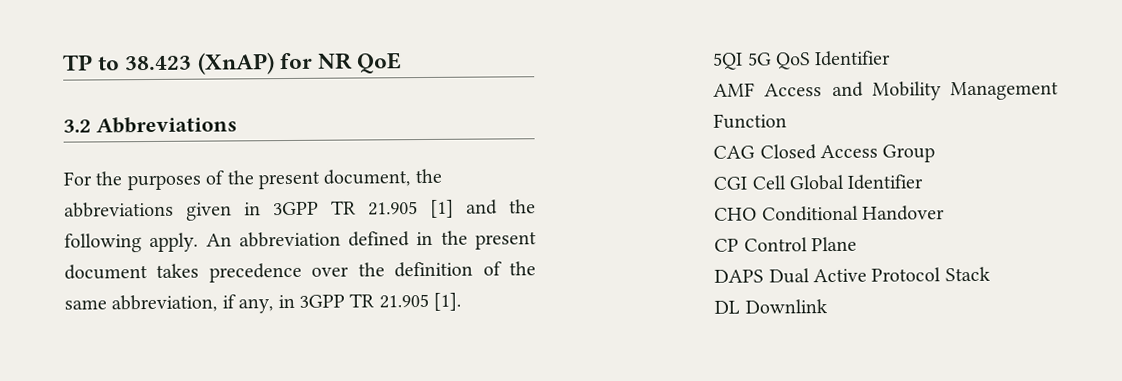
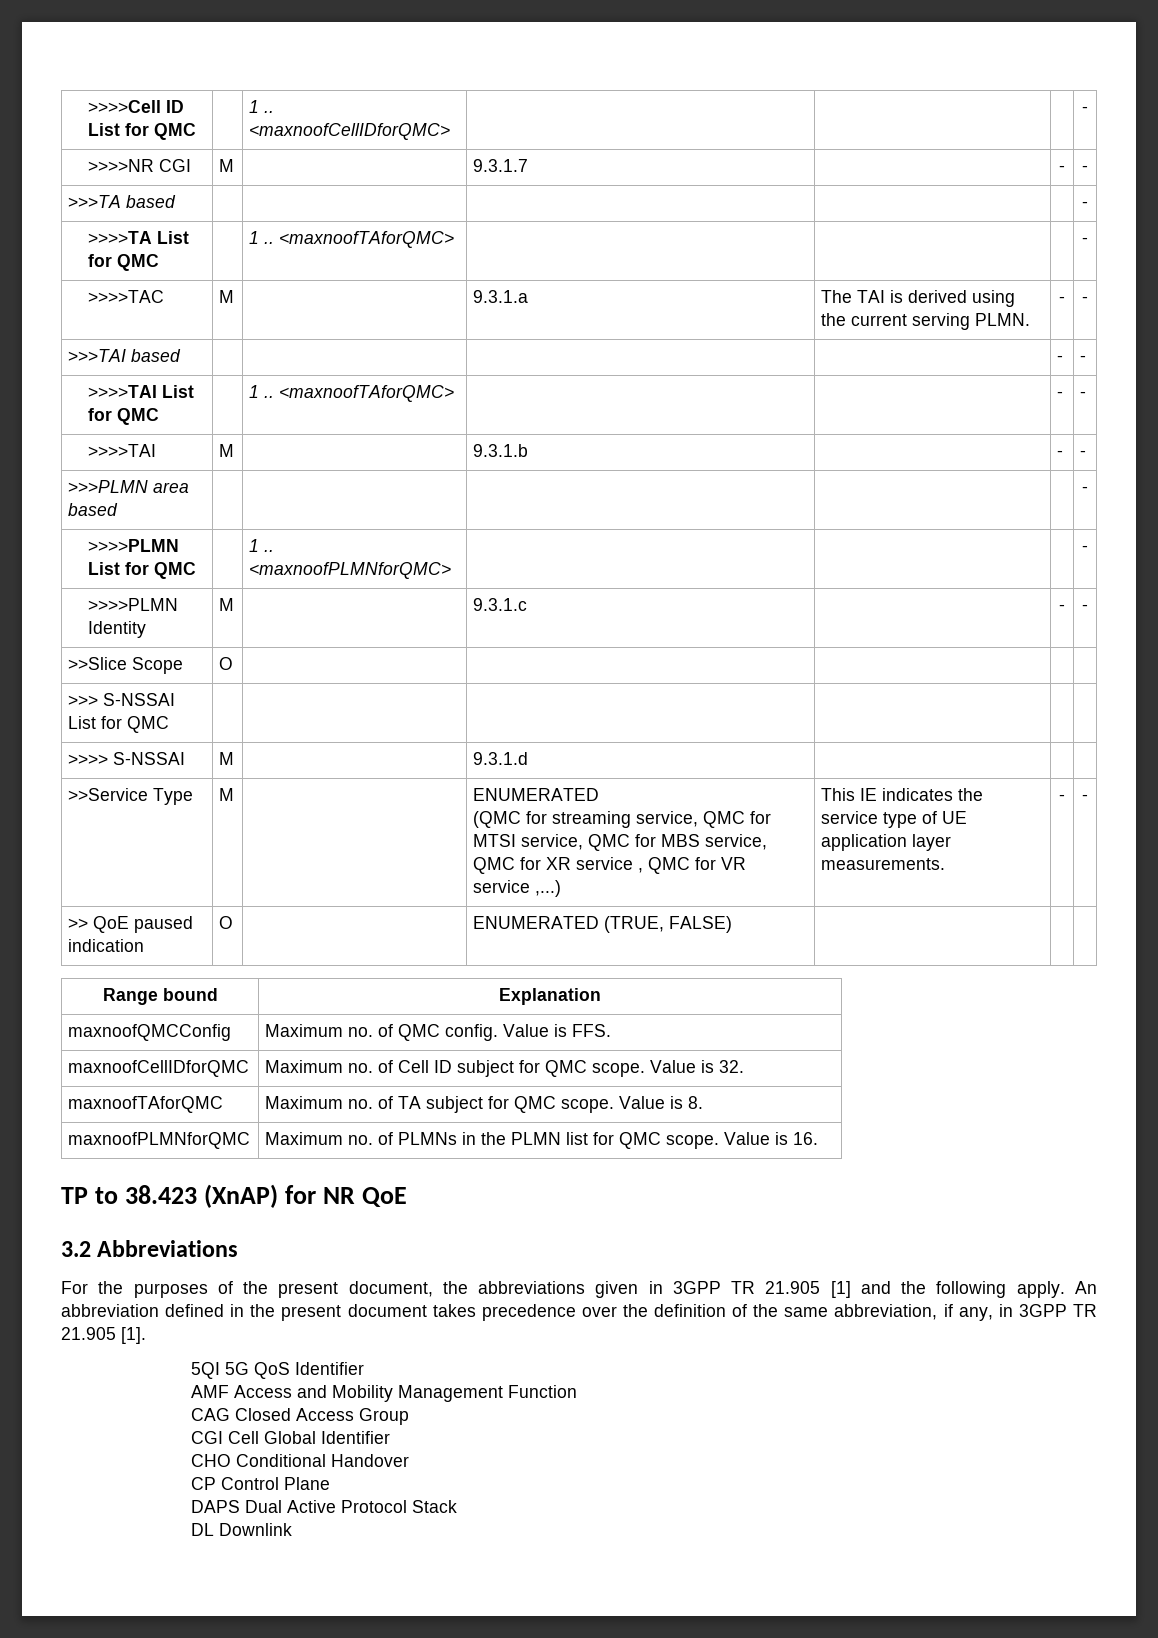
+ >>>>Cell ID List for QMC | | 1 .. <maxnoofCellIDforQMC> | | | | -
+ >>>>NR CGI | M | | 9.3.1.7 | | - | -
+ >>>TA based | | | | | | -
+ >>>>TA List for QMC | | 1 .. <maxnoofTAforQMC> | | | | -
+ >>>>TAC | M | | 9.3.1.a | The TAI is derived using the current serving PLMN. | - | -
+ >>>TAI based | | | | | - | -
+ >>>>TAI List for QMC | | 1 .. <maxnoofTAforQMC> | | | - | -
+ >>>>TAI | M | | 9.3.1.b | | - | -
+ >>>PLMN area based | | | | | | -
+ >>>>PLMN List for QMC | | 1 .. <maxnoofPLMNforQMC> | | | | -
+ >>>>PLMN Identity | M | | 9.3.1.c | | - | -
+ >>Slice Scope | O | | | | |
+ >>> S-NSSAI List for QMC | | | | | |
+ >>>> S-NSSAI | M | | 9.3.1.d | | |
+ >>Service Type | M | | ENUMERATED
+ (QMC for streaming service, QMC for MTSI service, QMC for MBS service, QMC for XR service , QMC for VR service ,...) | This IE indicates the service type of UE application layer measurements. | - | -
+ >> QoE paused indication | O | | ENUMERATED (TRUE, FALSE) | | |
+ Range bound | Explanation
+ maxnoofQMCConfig | Maximum no. of QMC config. Value is FFS.
+ maxnoofCellIDforQMC | Maximum no. of Cell ID subject for QMC scope. Value is 32.
+ maxnoofTAforQMC | Maximum no. of TA subject for QMC scope. Value is 8.
+ maxnoofPLMNforQMC | Maximum no. of PLMNs in the PLMN list for QMC scope. Value is 16.

